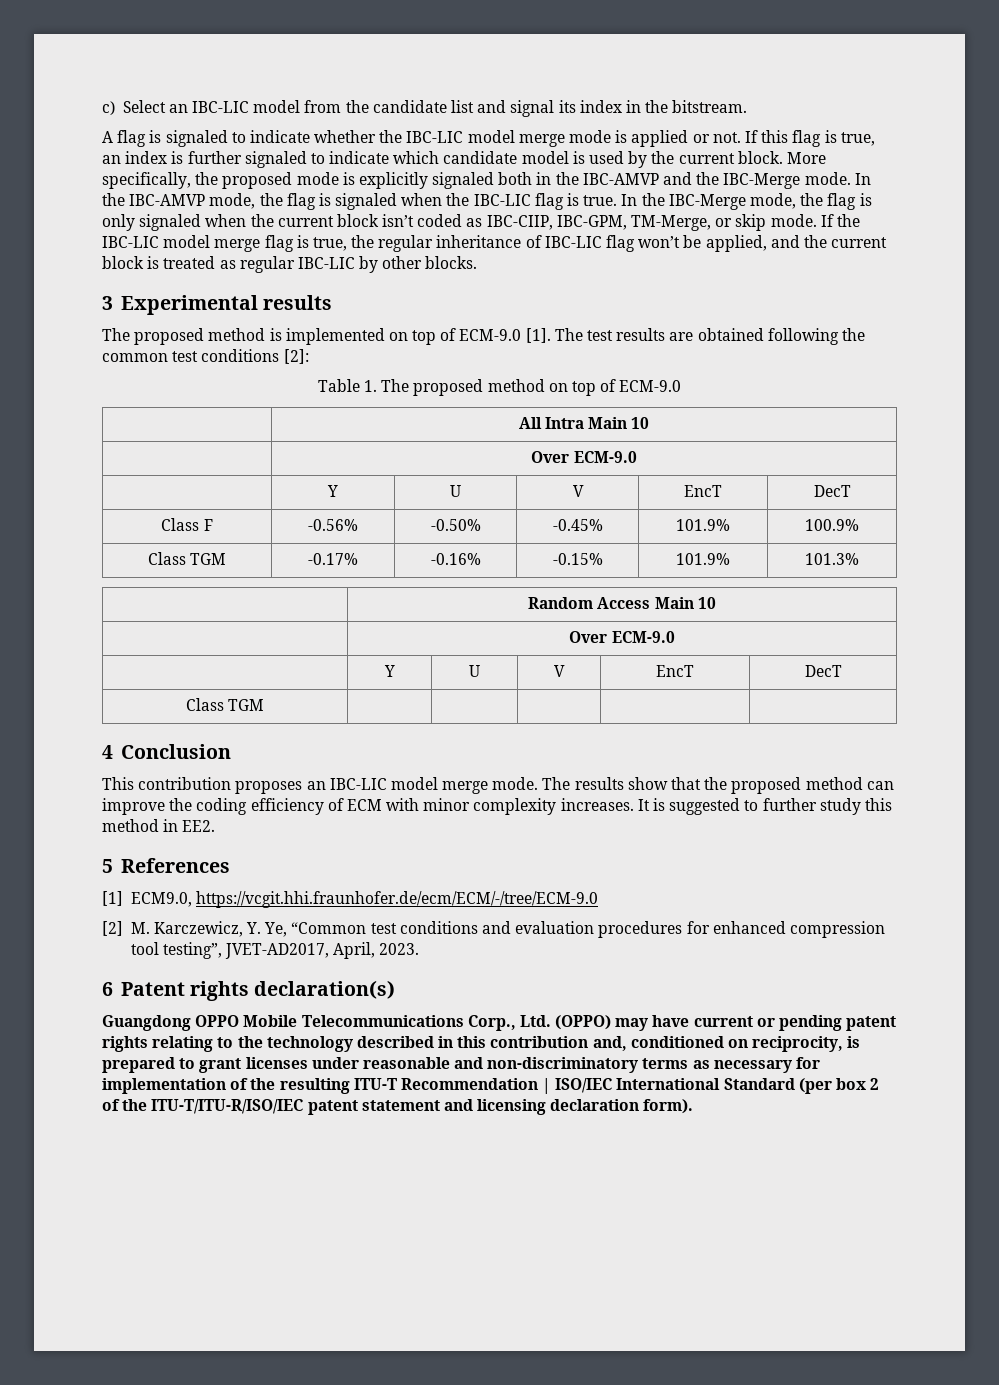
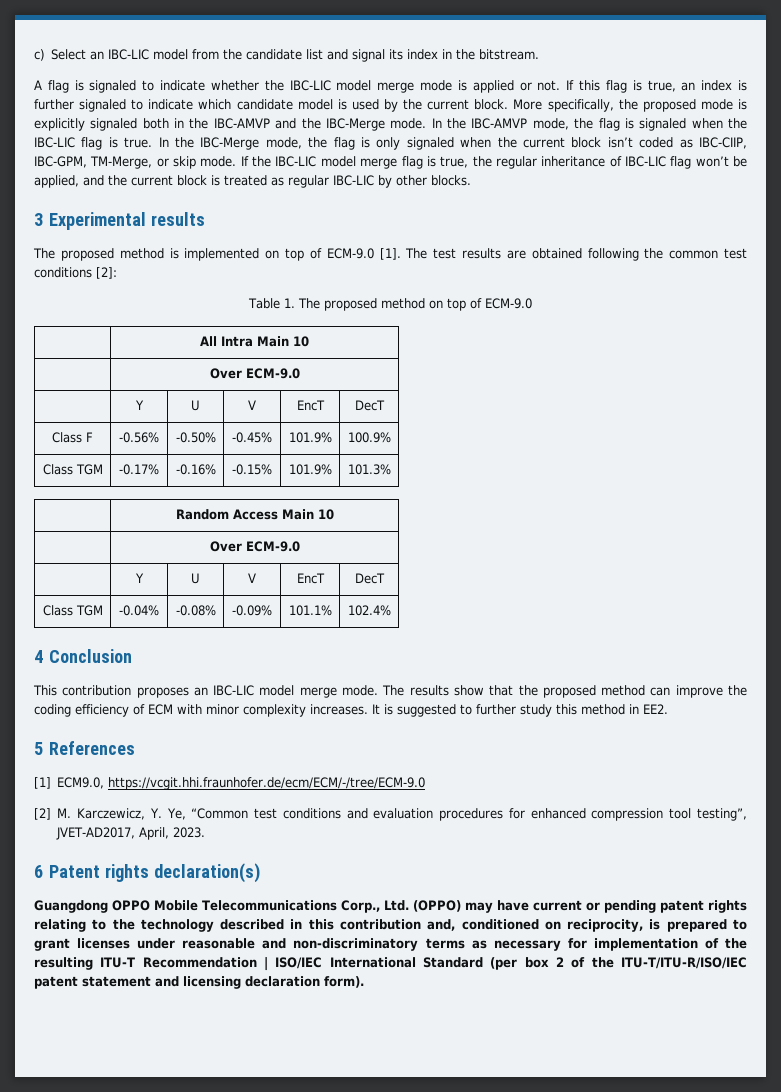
- Class TGM | | | | |
+ Class TGM | -0.04% | -0.08% | -0.09% | 101.1% | 102.4%

